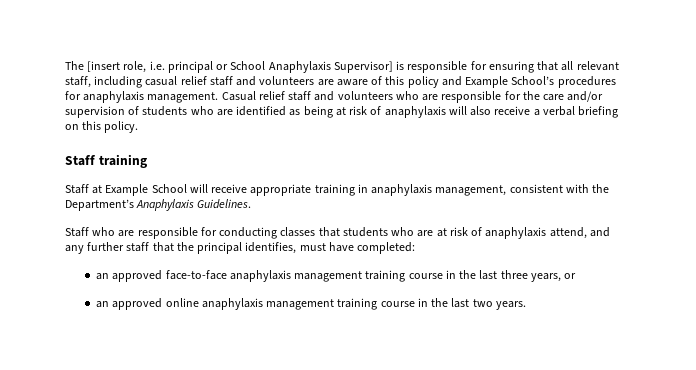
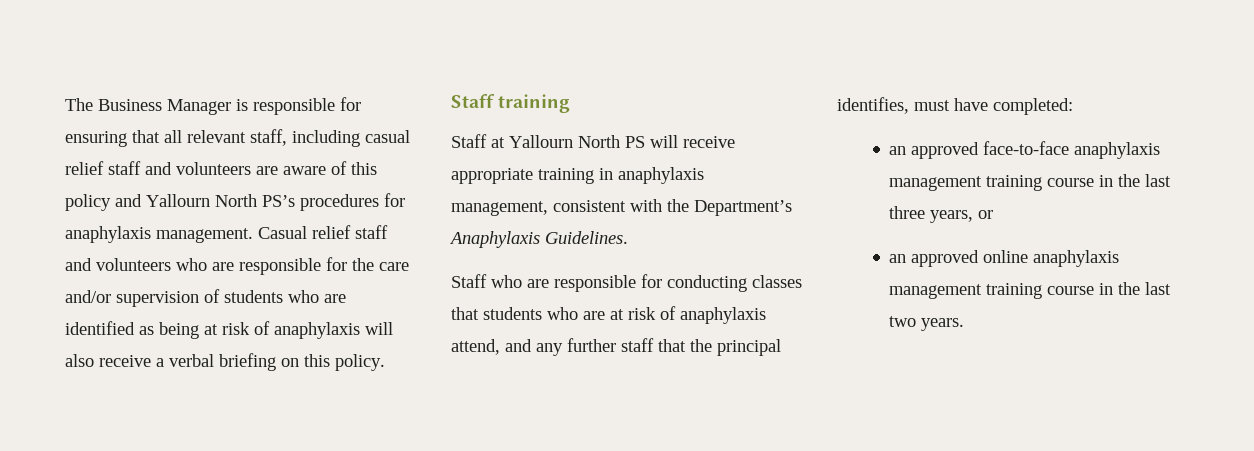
- The [insert role, i.e. principal or School Anaphylaxis Supervisor] is responsible for ensuring that all relevant staff, including casual relief staff and volunteers are aware of this policy and Example School’s procedures for anaphylaxis management.
+ The Business Manager is responsible for ensuring that all relevant staff, including casual relief staff and volunteers are aware of this policy and Yallourn North PS’s procedures for anaphylaxis management.
- Staff at Example School will receive appropriate training in anaphylaxis management, consistent with the Department’s Anaphylaxis Guidelines.
+ Staff at Yallourn North PS will receive appropriate training in anaphylaxis management, consistent with the Department’s Anaphylaxis Guidelines.

